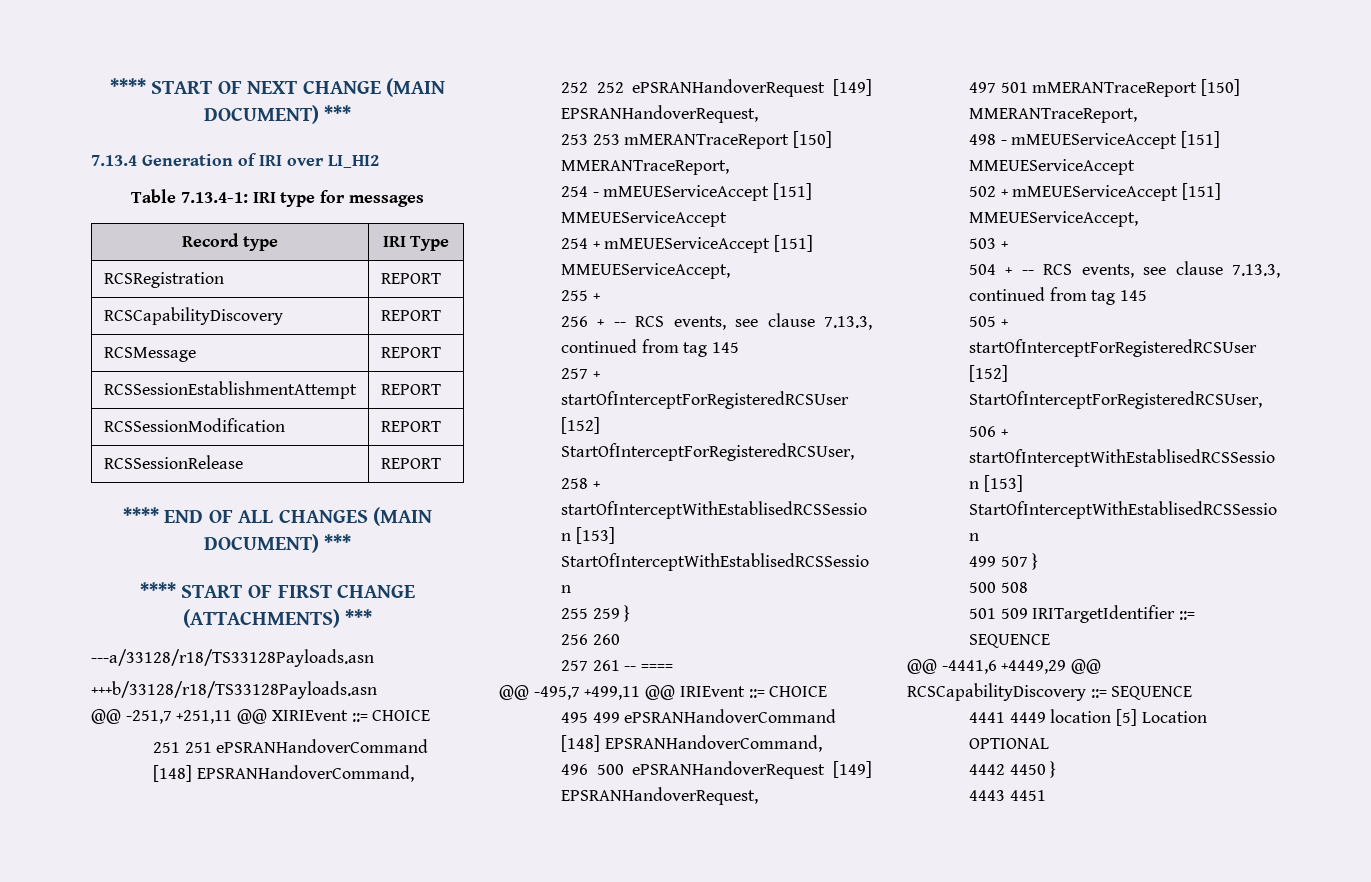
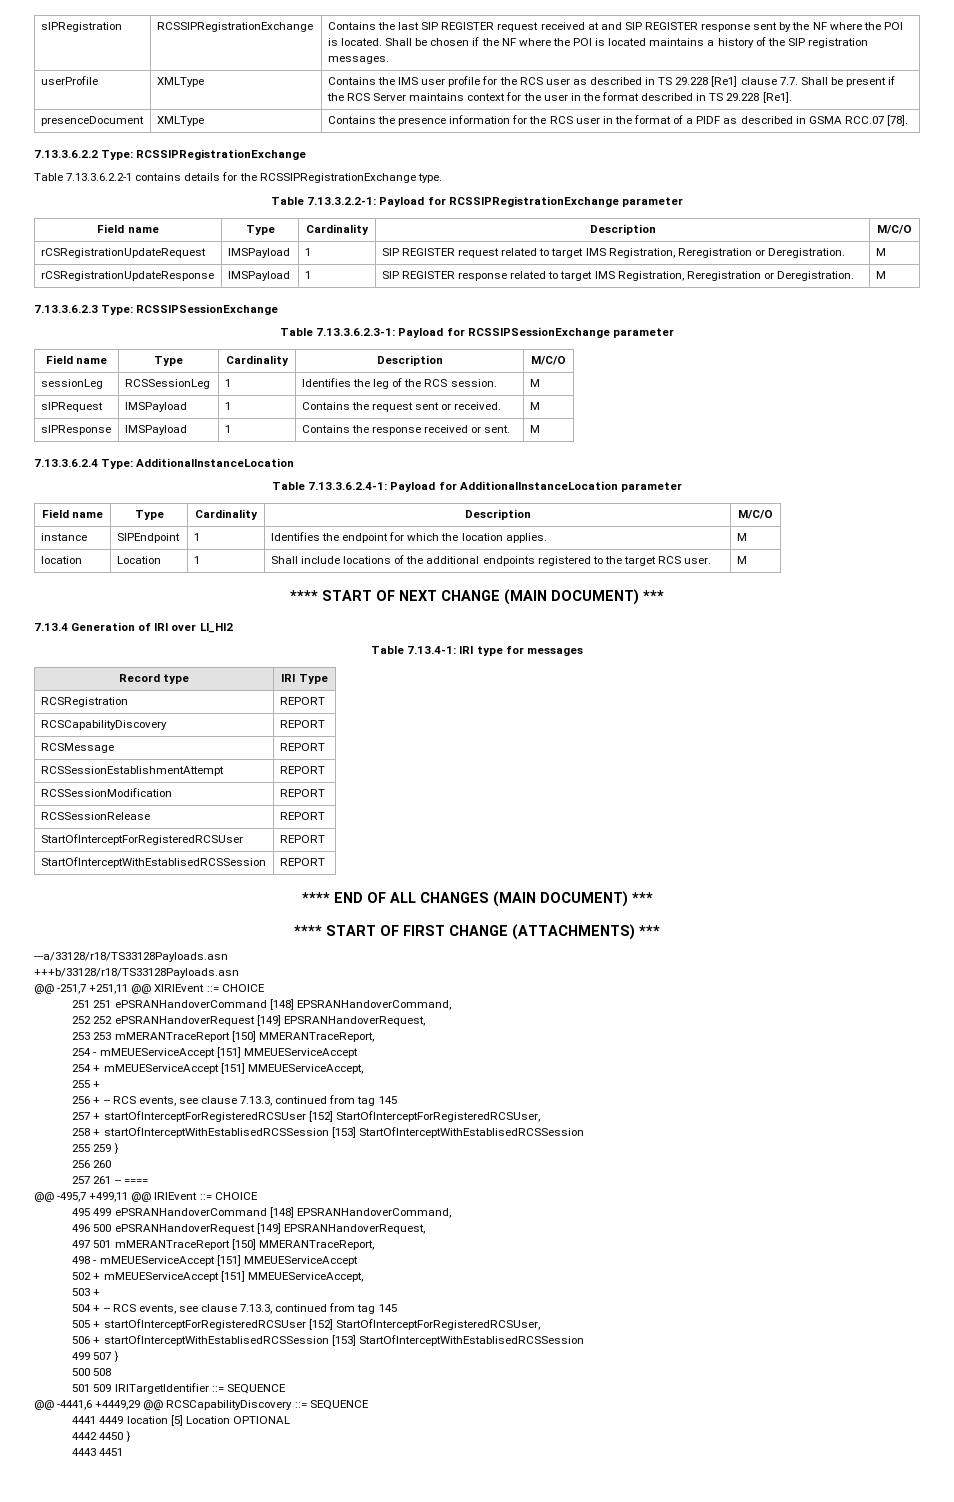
+ sIPRegistration | RCSSIPRegistrationExchange | Contains the last SIP REGISTER request received at and SIP REGISTER response sent by the NF where the POI is located. Shall be chosen if the NF where the POI is located maintains a history of the SIP registration messages.
+ userProfile | XMLType | Contains the IMS user profile for the RCS user as described in TS 29.228 [Re1] clause 7.7. Shall be present if the RCS Server maintains context for the user in the format described in TS 29.228 [Re1].
+ presenceDocument | XMLType | Contains the presence information for the RCS user in the format of a PIDF as described in GSMA RCC.07 [78].
+ 7.13.3.6.2.2 Type: RCSSIPRegistrationExchange
+ Table 7.13.3.6.2.2-1 contains details for the RCSSIPRegistrationExchange type.
+ Table 7.13.3.2.2-1: Payload for RCSSIPRegistrationExchange parameter
+ Field name | Type | Cardinality | Description | M/C/O
+ rCSRegistrationUpdateRequest | IMSPayload | 1 | SIP REGISTER request related to target IMS Registration, Reregistration or Deregistration. | M
+ rCSRegistrationUpdateResponse | IMSPayload | 1 | SIP REGISTER response related to target IMS Registration, Reregistration or Deregistration. | M
+ 7.13.3.6.2.3 Type: RCSSIPSessionExchange
+ Table 7.13.3.6.2.3-1: Payload for RCSSIPSessionExchange parameter
+ Field name | Type | Cardinality | Description | M/C/O
+ sessionLeg | RCSSessionLeg | 1 | Identifies the leg of the RCS session. | M
+ sIPRequest | IMSPayload | 1 | Contains the request sent or received. | M
+ sIPResponse | IMSPayload | 1 | Contains the response received or sent. | M
+ 7.13.3.6.2.4 Type: AdditionalInstanceLocation
+ Table 7.13.3.6.2.4-1: Payload for AdditionalInstanceLocation parameter
+ Field name | Type | Cardinality | Description | M/C/O
+ instance | SIPEndpoint | 1 | Identifies the endpoint for which the location applies. | M
+ location | Location | 1 | Shall include locations of the additional endpoints registered to the target RCS user. | M
+ StartOfInterceptForRegisteredRCSUser | REPORT
+ StartOfInterceptWithEstablisedRCSSession | REPORT

